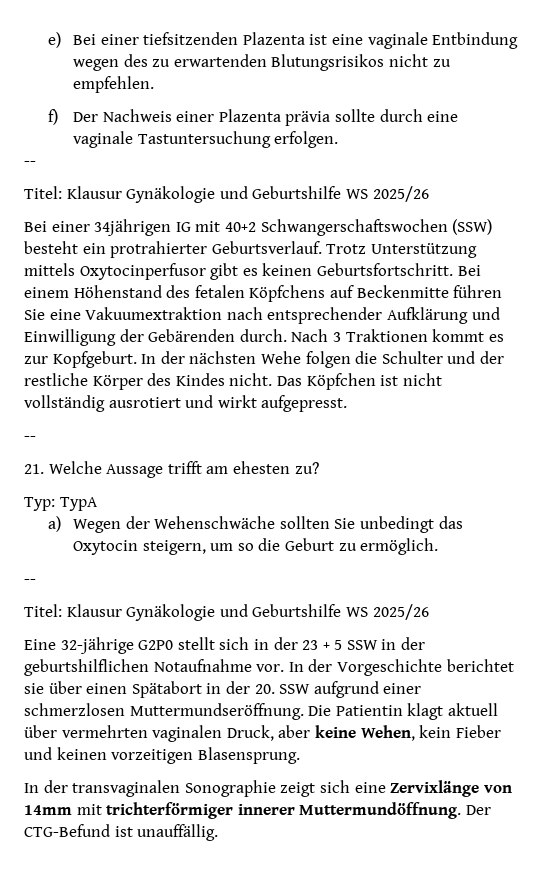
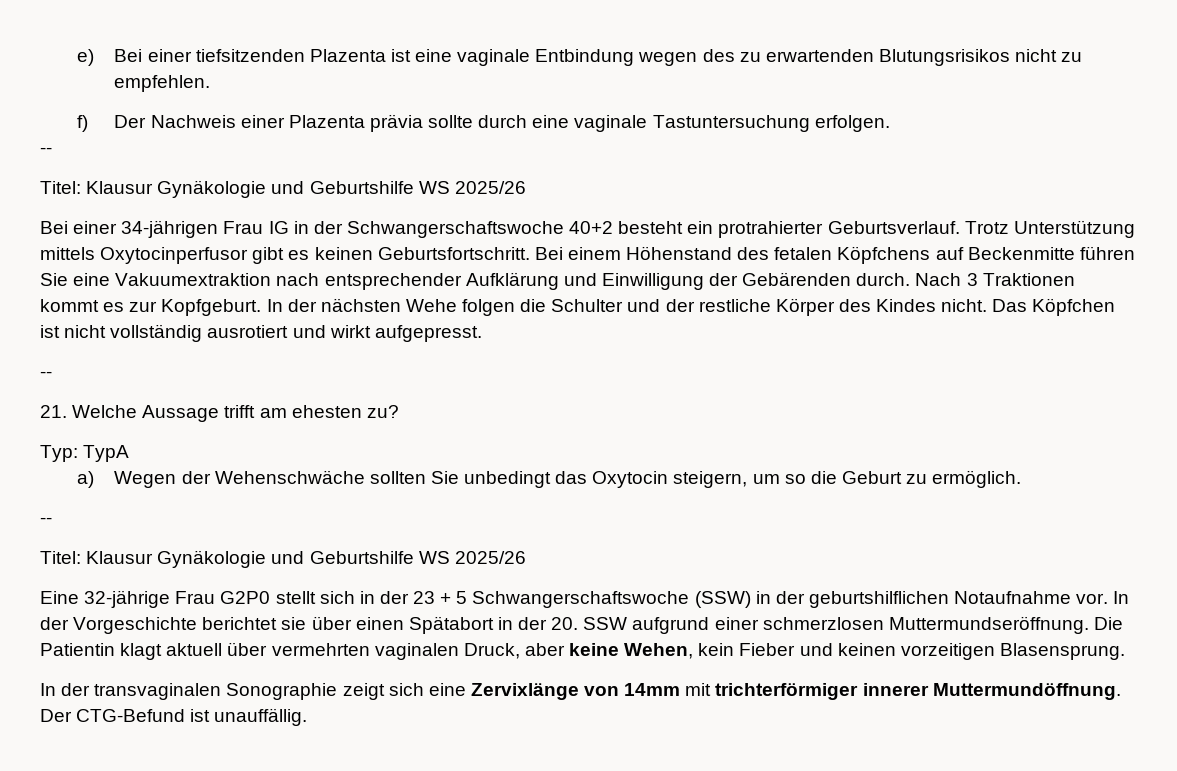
- Bei einer 34jährigen IG mit 40+2 Schwangerschaftswochen (SSW) besteht ein protrahierter Geburtsverlauf.
+ Bei einer 34-jährigen Frau IG in der Schwangerschaftswoche 40+2 besteht ein protrahierter Geburtsverlauf.
- Eine 32-jährige G2P0 stellt sich in der 23 + 5 SSW in der geburtshilflichen Notaufnahme vor.
+ Eine 32-jährige Frau G2P0 stellt sich in der 23 + 5 Schwangerschaftswoche (SSW) in der geburtshilflichen Notaufnahme vor.

